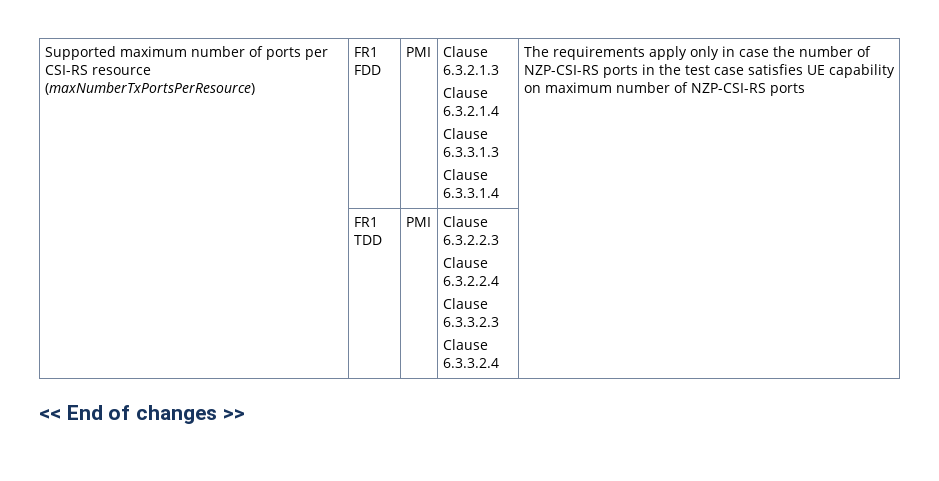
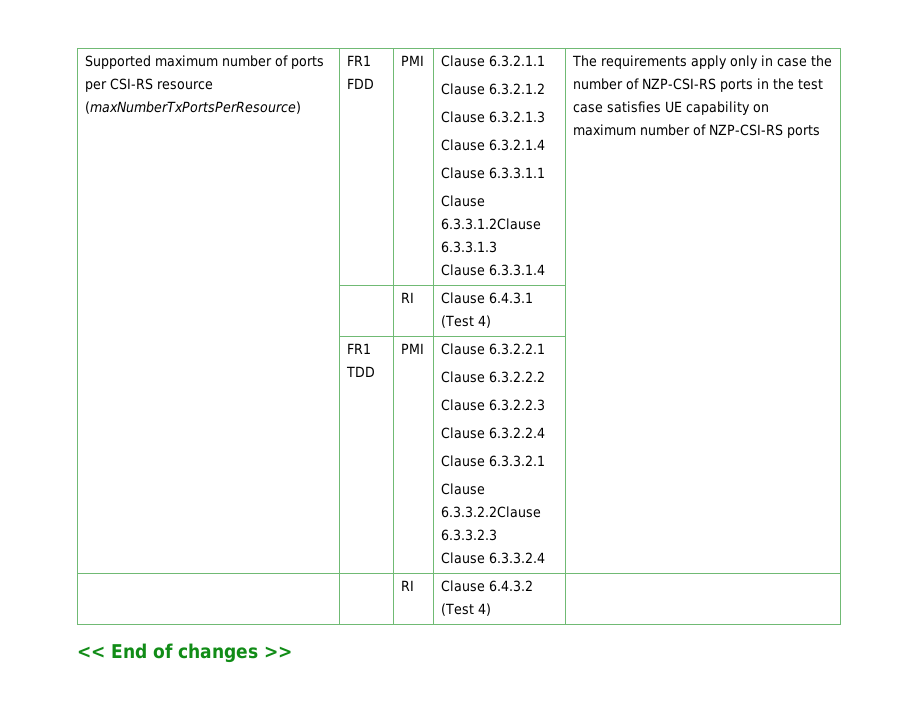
+ Clause 6.3.2.1.1
+ Clause 6.3.2.1.2
- Clause 6.3.3.1.3
+ Clause 6.3.3.1.1
+ Clause 6.3.3.1.2Clause 6.3.3.1.3
+ | | RI | Clause 6.4.3.1 (Test 4) |
- | FR1 TDD | PMI | Clause 6.3.2.2.3
+ | FR1 TDD | PMI | Clause 6.3.2.2.1
+ Clause 6.3.2.2.2
+ Clause 6.3.2.2.3
  Clause 6.3.2.2.4
- Clause 6.3.3.2.3
+ Clause 6.3.3.2.1
+ Clause 6.3.3.2.2Clause 6.3.3.2.3
+ | | RI | Clause 6.4.3.2 (Test 4) |

